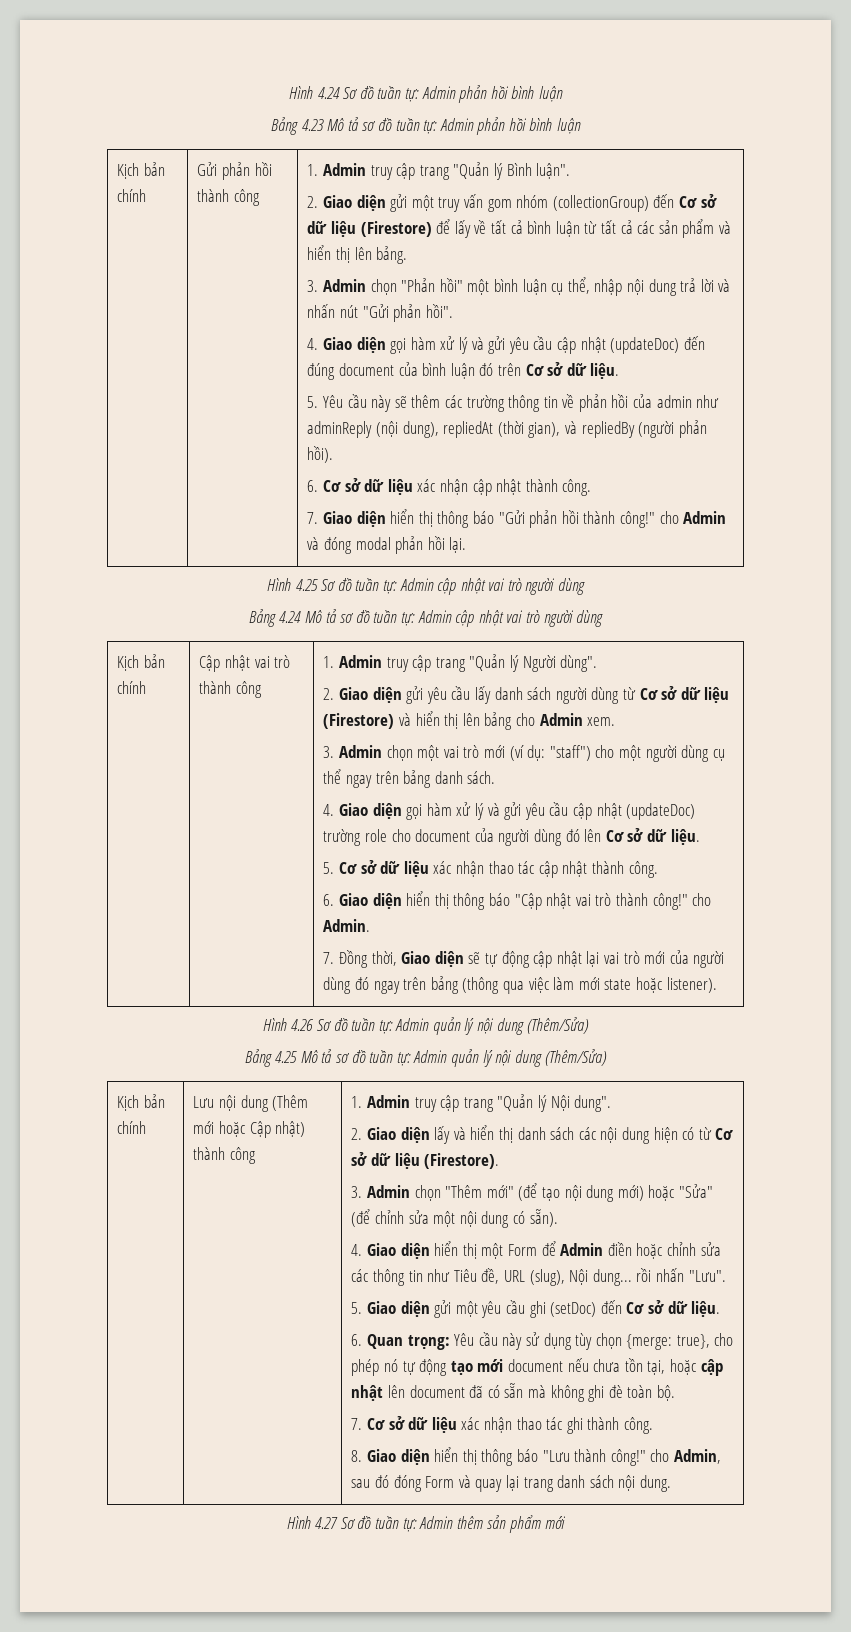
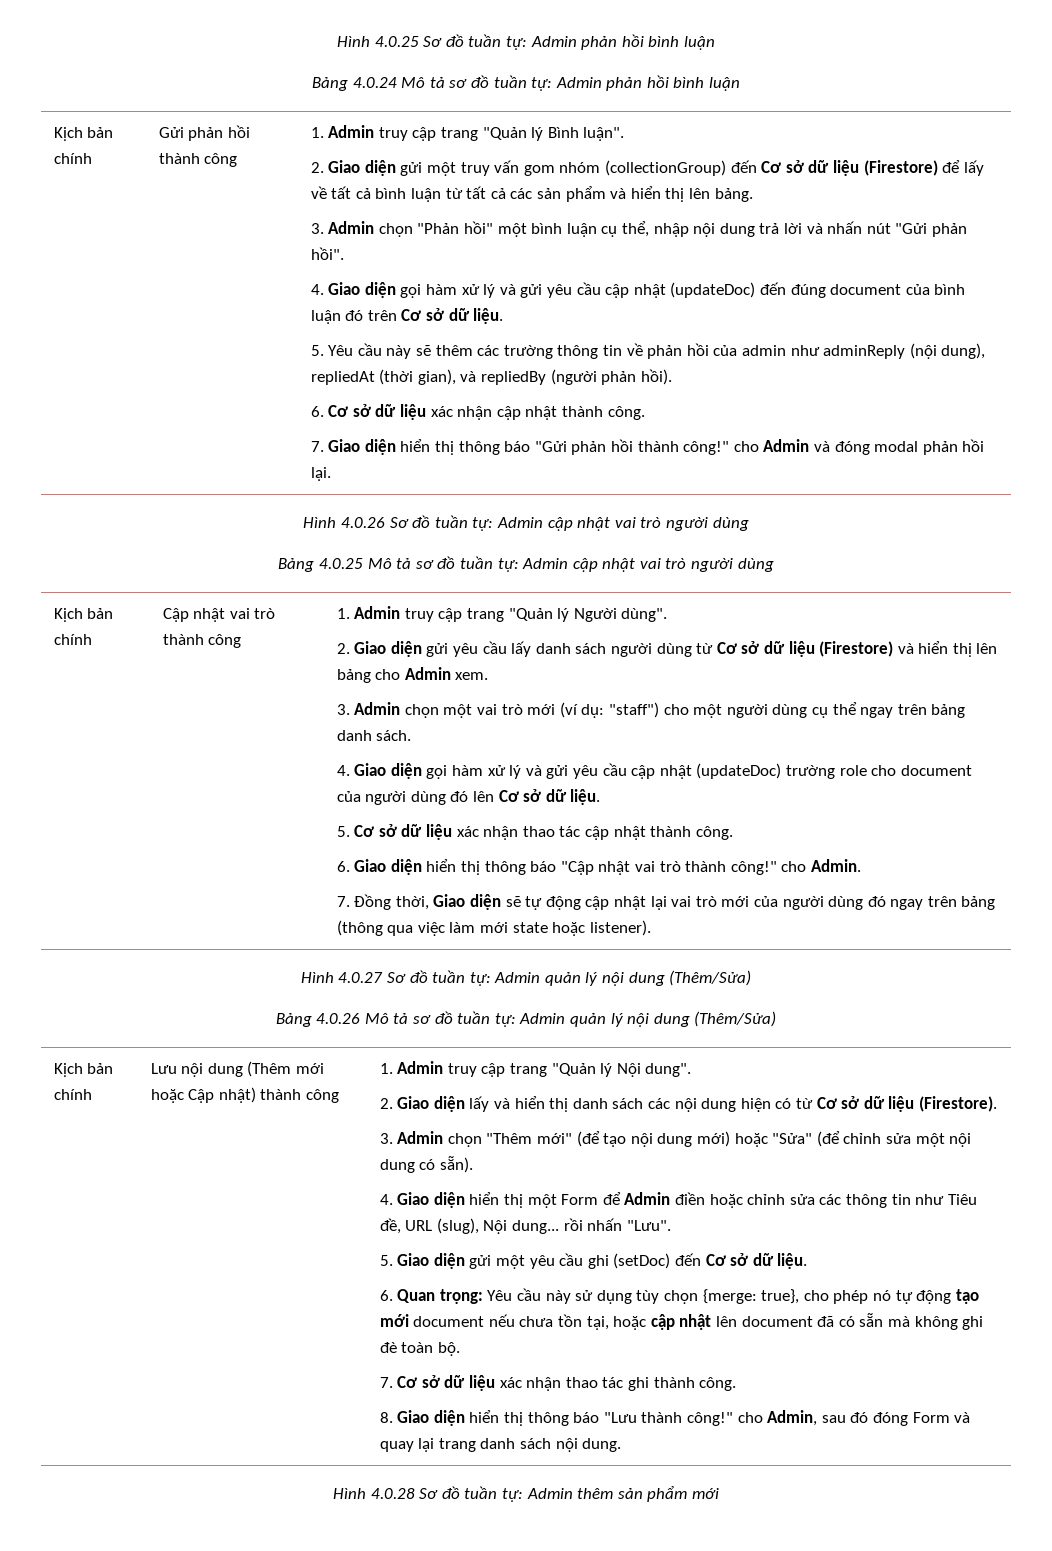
- Hình 4.24 Sơ đồ tuần tự: Admin phản hồi bình luận
+ Hình 4.0.25 Sơ đồ tuần tự: Admin phản hồi bình luận
- Bảng 4.23 Mô tả sơ đồ tuần tự: Admin phản hồi bình luận
+ Bảng 4.0.24 Mô tả sơ đồ tuần tự: Admin phản hồi bình luận
- Hình 4.25 Sơ đồ tuần tự: Admin cập nhật vai trò người dùng
+ Hình 4.0.26 Sơ đồ tuần tự: Admin cập nhật vai trò người dùng
- Bảng 4.24 Mô tả sơ đồ tuần tự: Admin cập nhật vai trò người dùng
+ Bảng 4.0.25 Mô tả sơ đồ tuần tự: Admin cập nhật vai trò người dùng
- Hình 4.26 Sơ đồ tuần tự: Admin quản lý nội dung (Thêm/Sửa)
+ Hình 4.0.27 Sơ đồ tuần tự: Admin quản lý nội dung (Thêm/Sửa)
- Bảng 4.25 Mô tả sơ đồ tuần tự: Admin quản lý nội dung (Thêm/Sửa)
+ Bảng 4.0.26 Mô tả sơ đồ tuần tự: Admin quản lý nội dung (Thêm/Sửa)
- Hình 4.27 Sơ đồ tuần tự: Admin thêm sản phẩm mới
+ Hình 4.0.28 Sơ đồ tuần tự: Admin thêm sản phẩm mới

